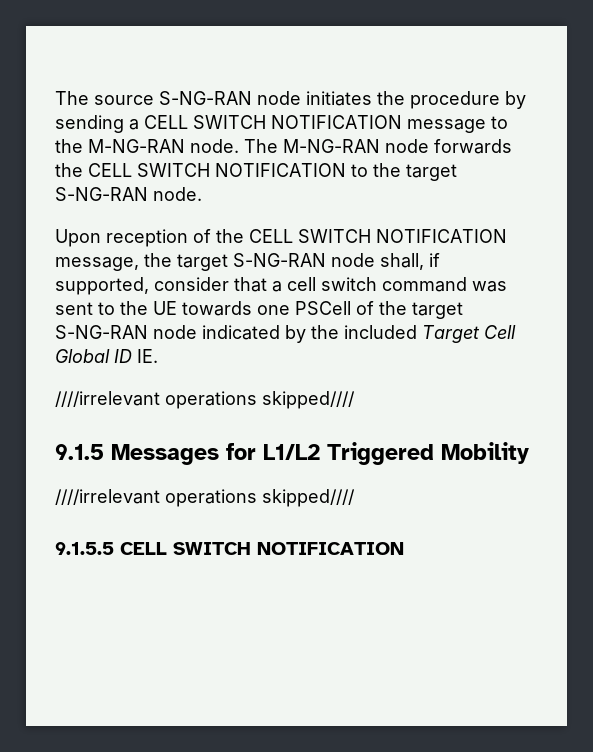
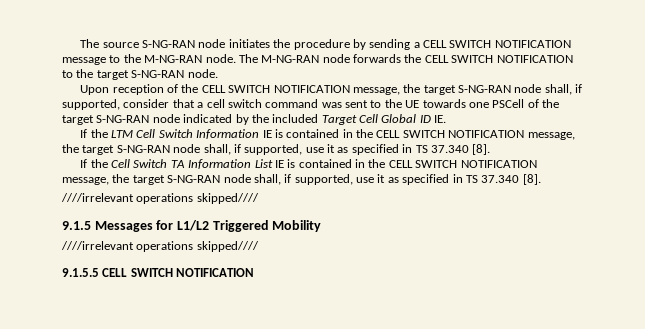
+ If the LTM Cell Switch Information IE is contained in the CELL SWITCH NOTIFICATION message, the target S-NG-RAN node shall, if supported, use it as specified in TS 37.340 [8].
+ If the Cell Switch TA Information List IE is contained in the CELL SWITCH NOTIFICATION message, the target S-NG-RAN node shall, if supported, use it as specified in TS 37.340 [8].

